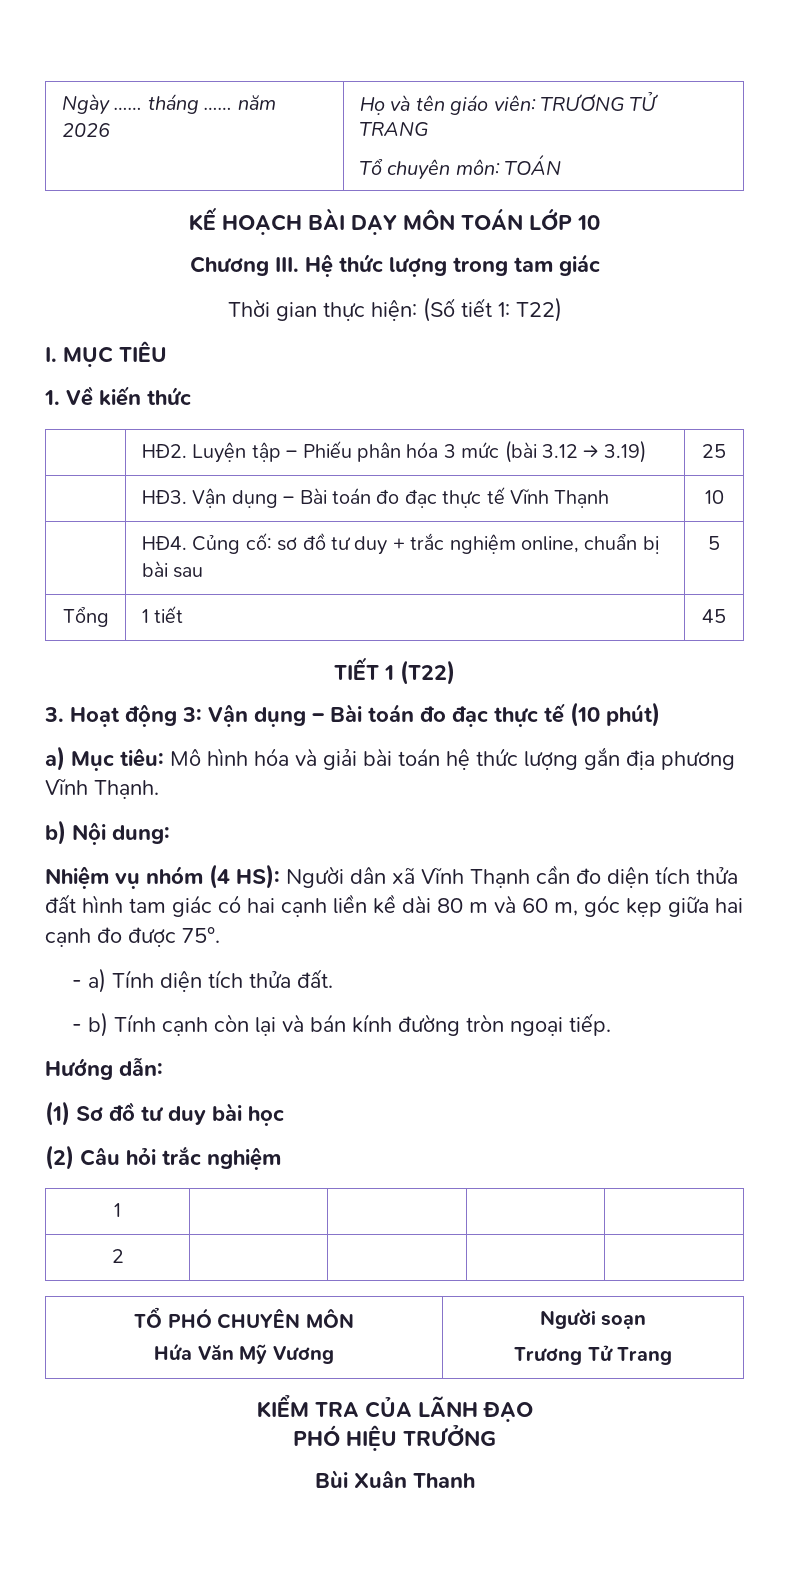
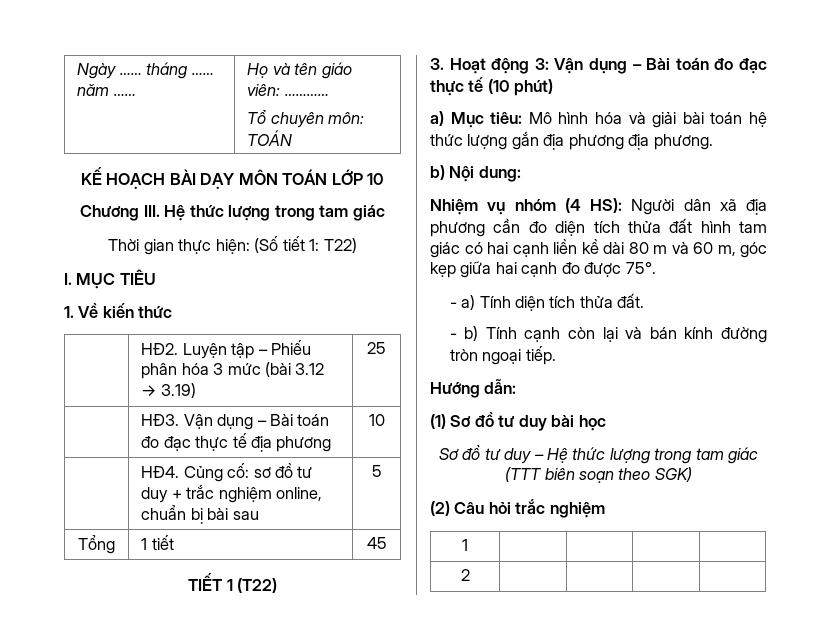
- Ngày …… tháng …… năm 2026 | Họ và tên giáo viên: TRƯƠNG TỬ TRANG
+ Ngày …… tháng …… năm …… | Họ và tên giáo viên: …………
- | HĐ3. Vận dụng – Bài toán đo đạc thực tế Vĩnh Thạnh | 10
+ | HĐ3. Vận dụng – Bài toán đo đạc thực tế địa phương | 10
- a) Mục tiêu: Mô hình hóa và giải bài toán hệ thức lượng gắn địa phương Vĩnh Thạnh.
+ a) Mục tiêu: Mô hình hóa và giải bài toán hệ thức lượng gắn địa phương địa phương.
- Nhiệm vụ nhóm (4 HS): Người dân xã Vĩnh Thạnh cần đo diện tích thửa đất hình tam giác có hai cạnh liền kề dài 80 m và 60 m, góc kẹp giữa hai cạnh đo được 75°.
+ Nhiệm vụ nhóm (4 HS): Người dân xã địa phương cần đo diện tích thửa đất hình tam giác có hai cạnh liền kề dài 80 m và 60 m, góc kẹp giữa hai cạnh đo được 75°.
+ Sơ đồ tư duy – Hệ thức lượng trong tam giác (TTT biên soạn theo SGK)
- TỔ PHÓ CHUYÊN MÔN
- Hứa Văn Mỹ Vương | Người soạn
- Trương Tử Trang
- KIỂM TRA CỦA LÃNH ĐẠO
- PHÓ HIỆU TRƯỞNG
- Bùi Xuân Thanh

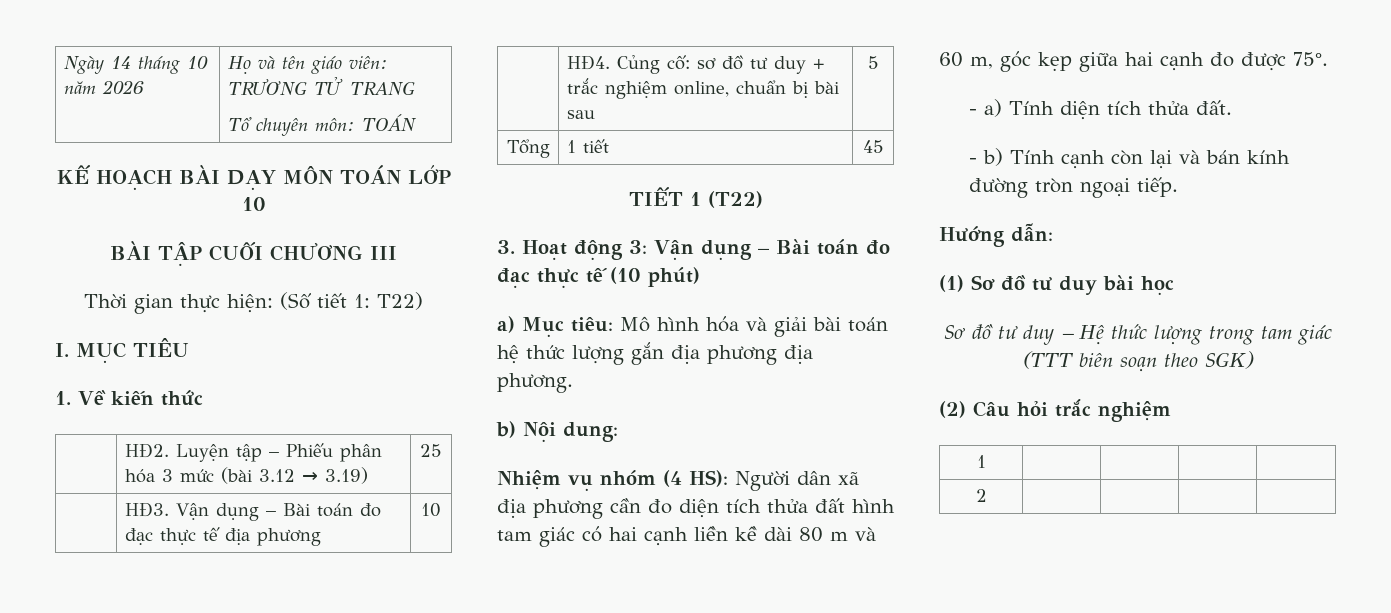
- Ngày …… tháng …… năm …… | Họ và tên giáo viên: …………
+ Ngày 14 tháng 10 năm 2026 | Họ và tên giáo viên: TRƯƠNG TỬ TRANG
- Chương III. Hệ thức lượng trong tam giác
+ BÀI TẬP CUỐI CHƯƠNG III

